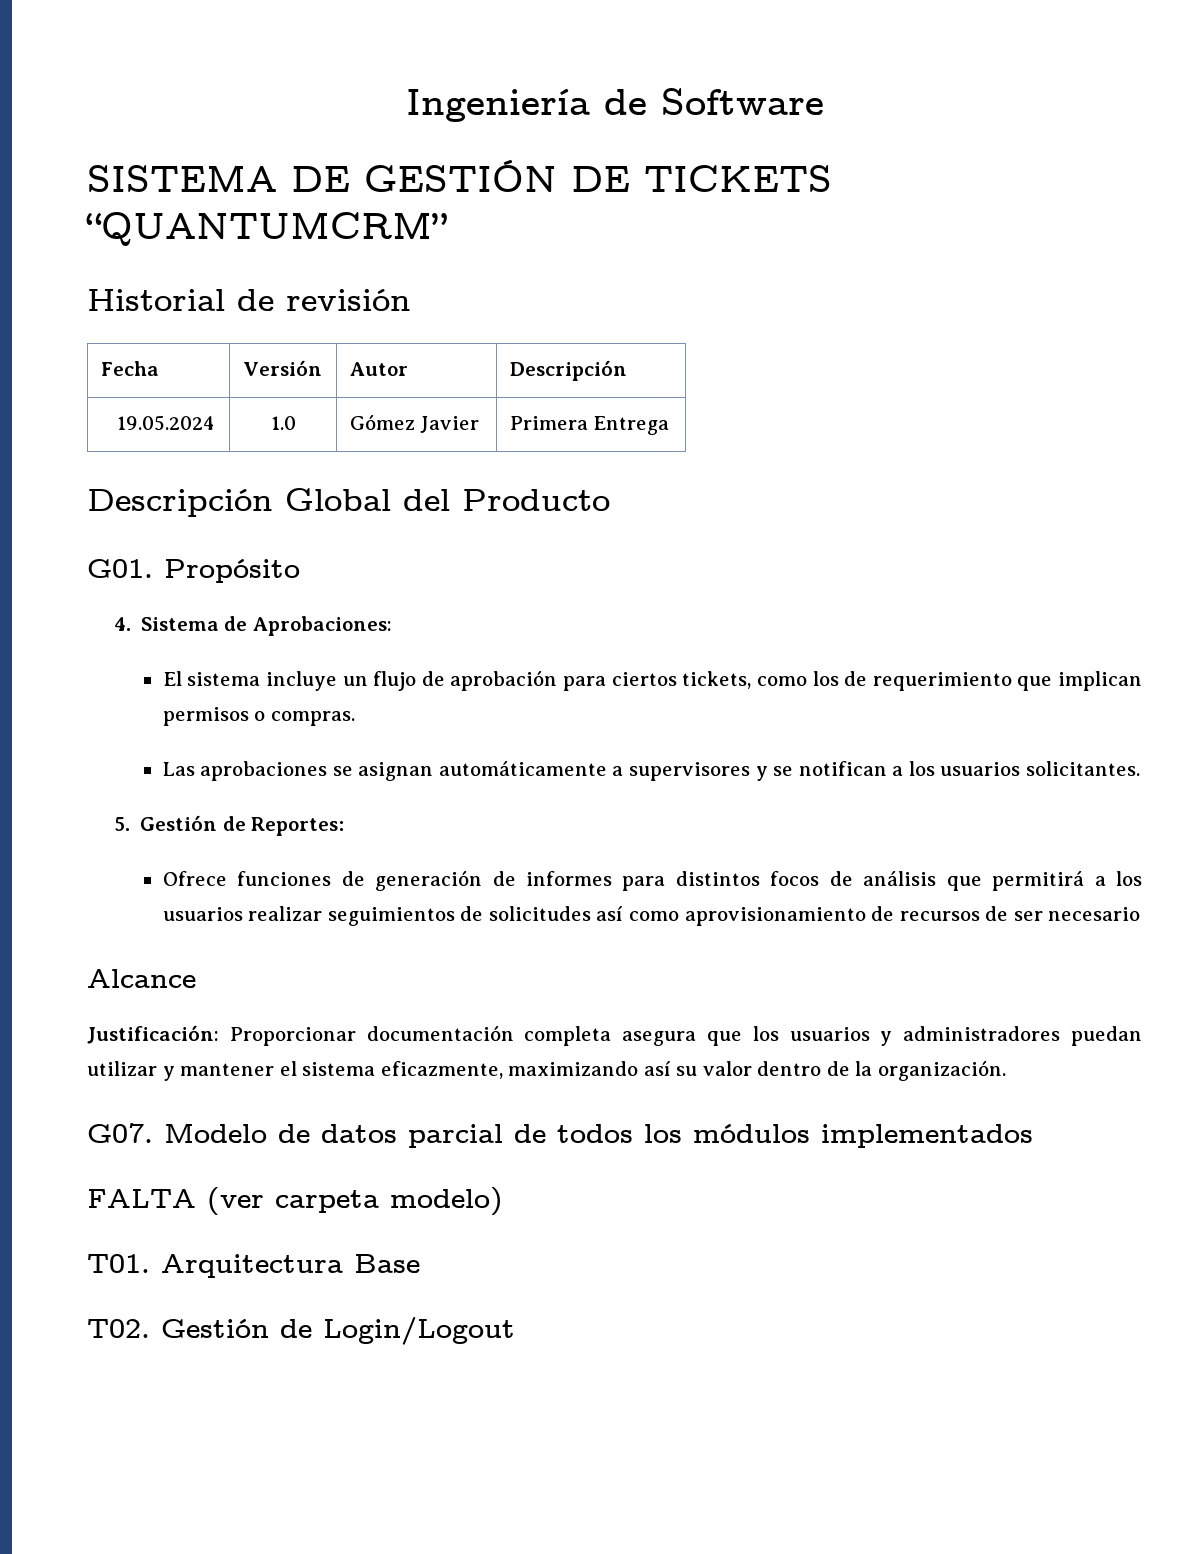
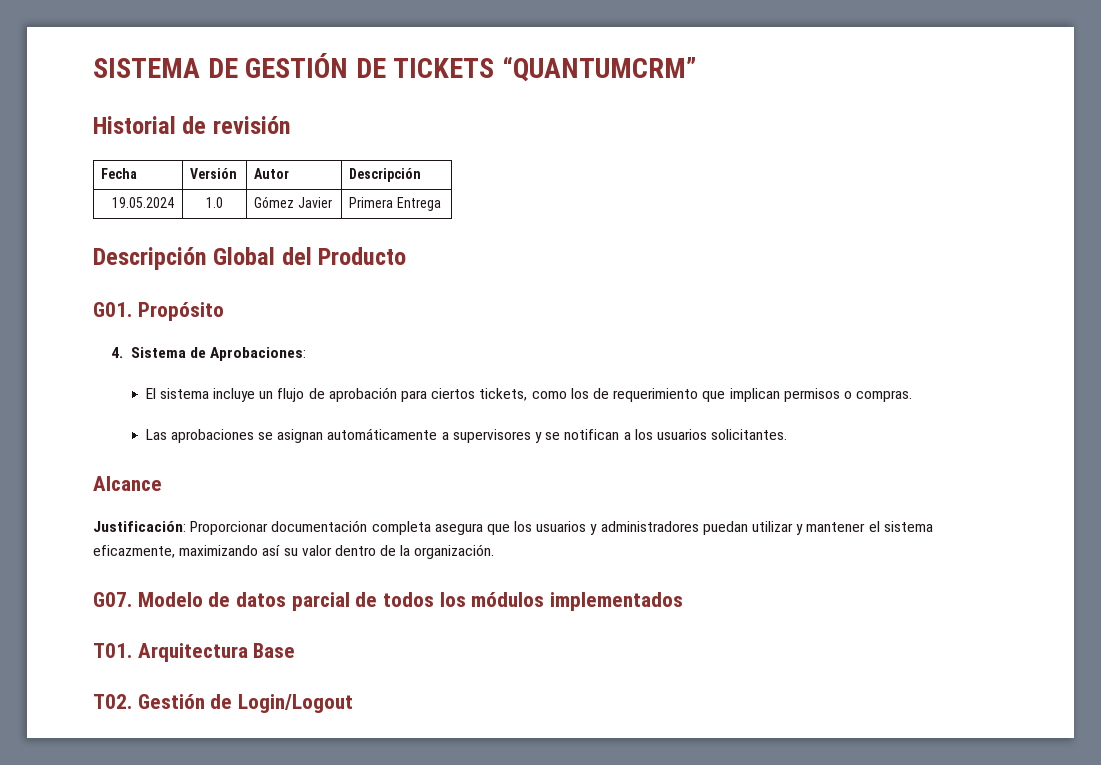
- Ingeniería de Software
- 5. Gestión de Reportes:
- Ofrece funciones de generación de informes para distintos focos de análisis que permitirá a los usuarios realizar seguimientos de solicitudes así como aprovisionamiento de recursos de ser necesario
- FALTA (ver carpeta modelo)

